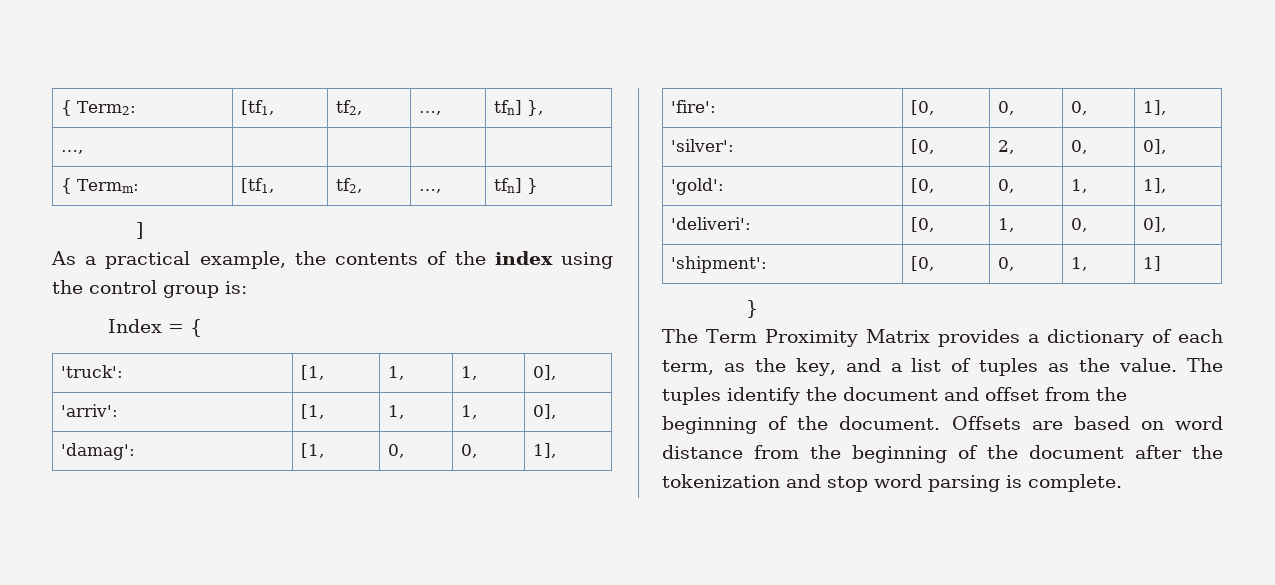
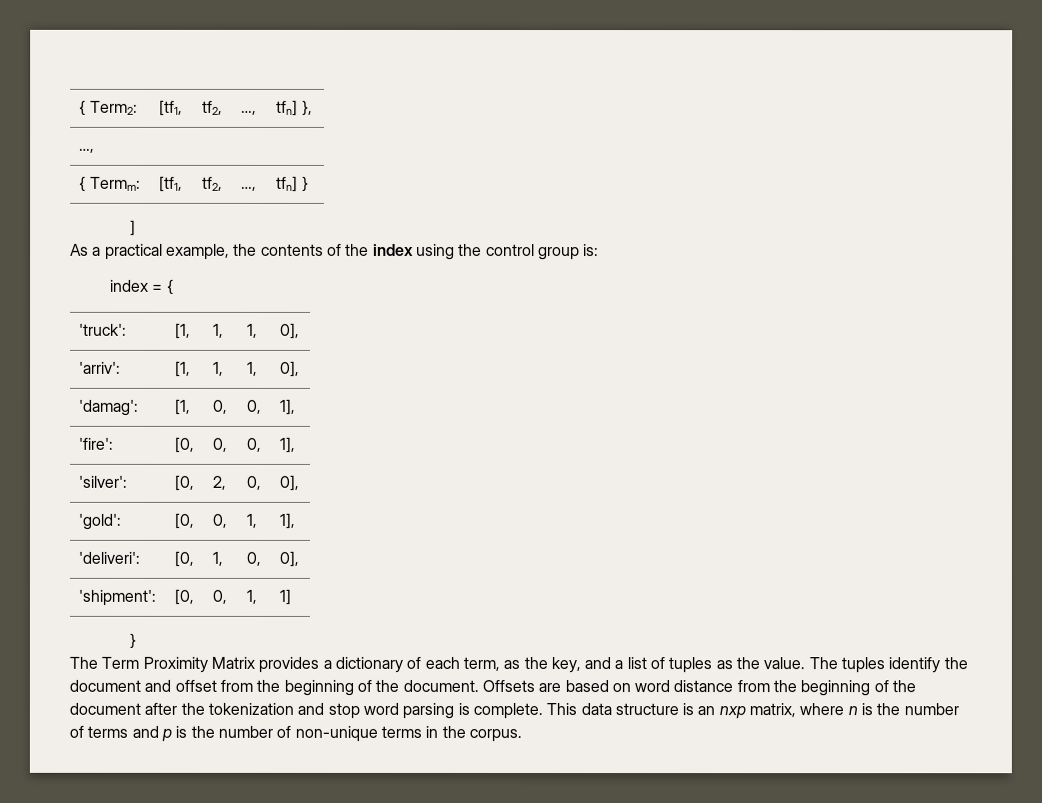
- Index = {
+ index = {
+ This data structure is an nxp matrix, where n is the number of terms and p is the number of non-unique terms in the corpus.

